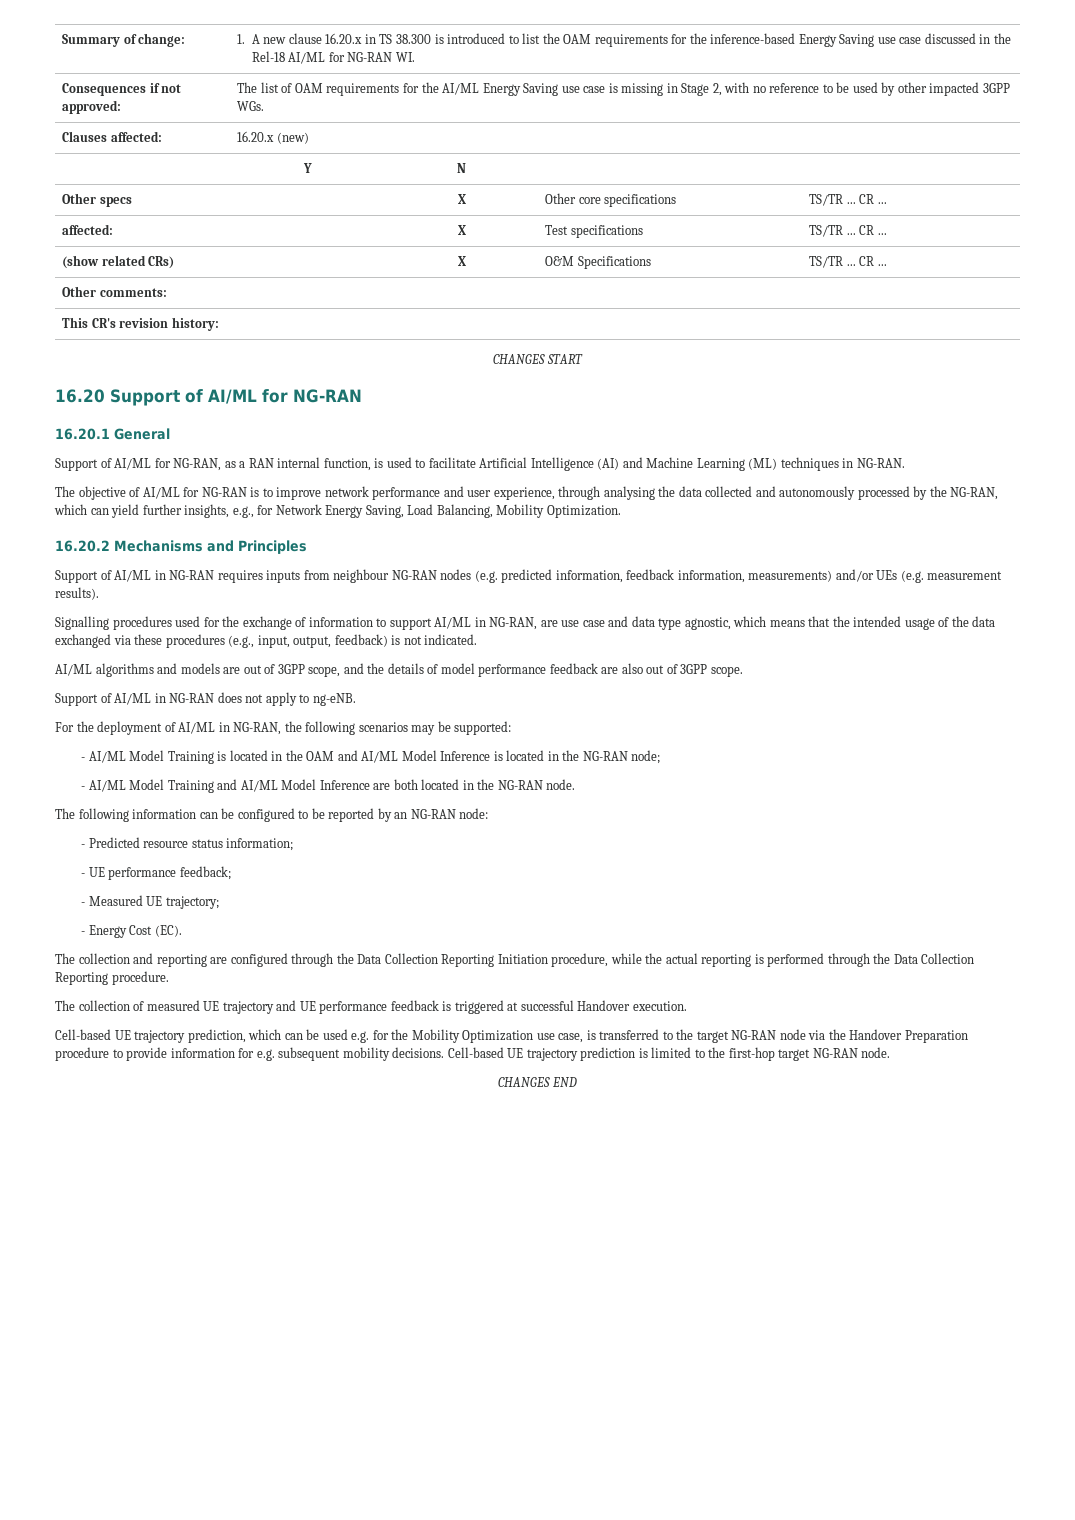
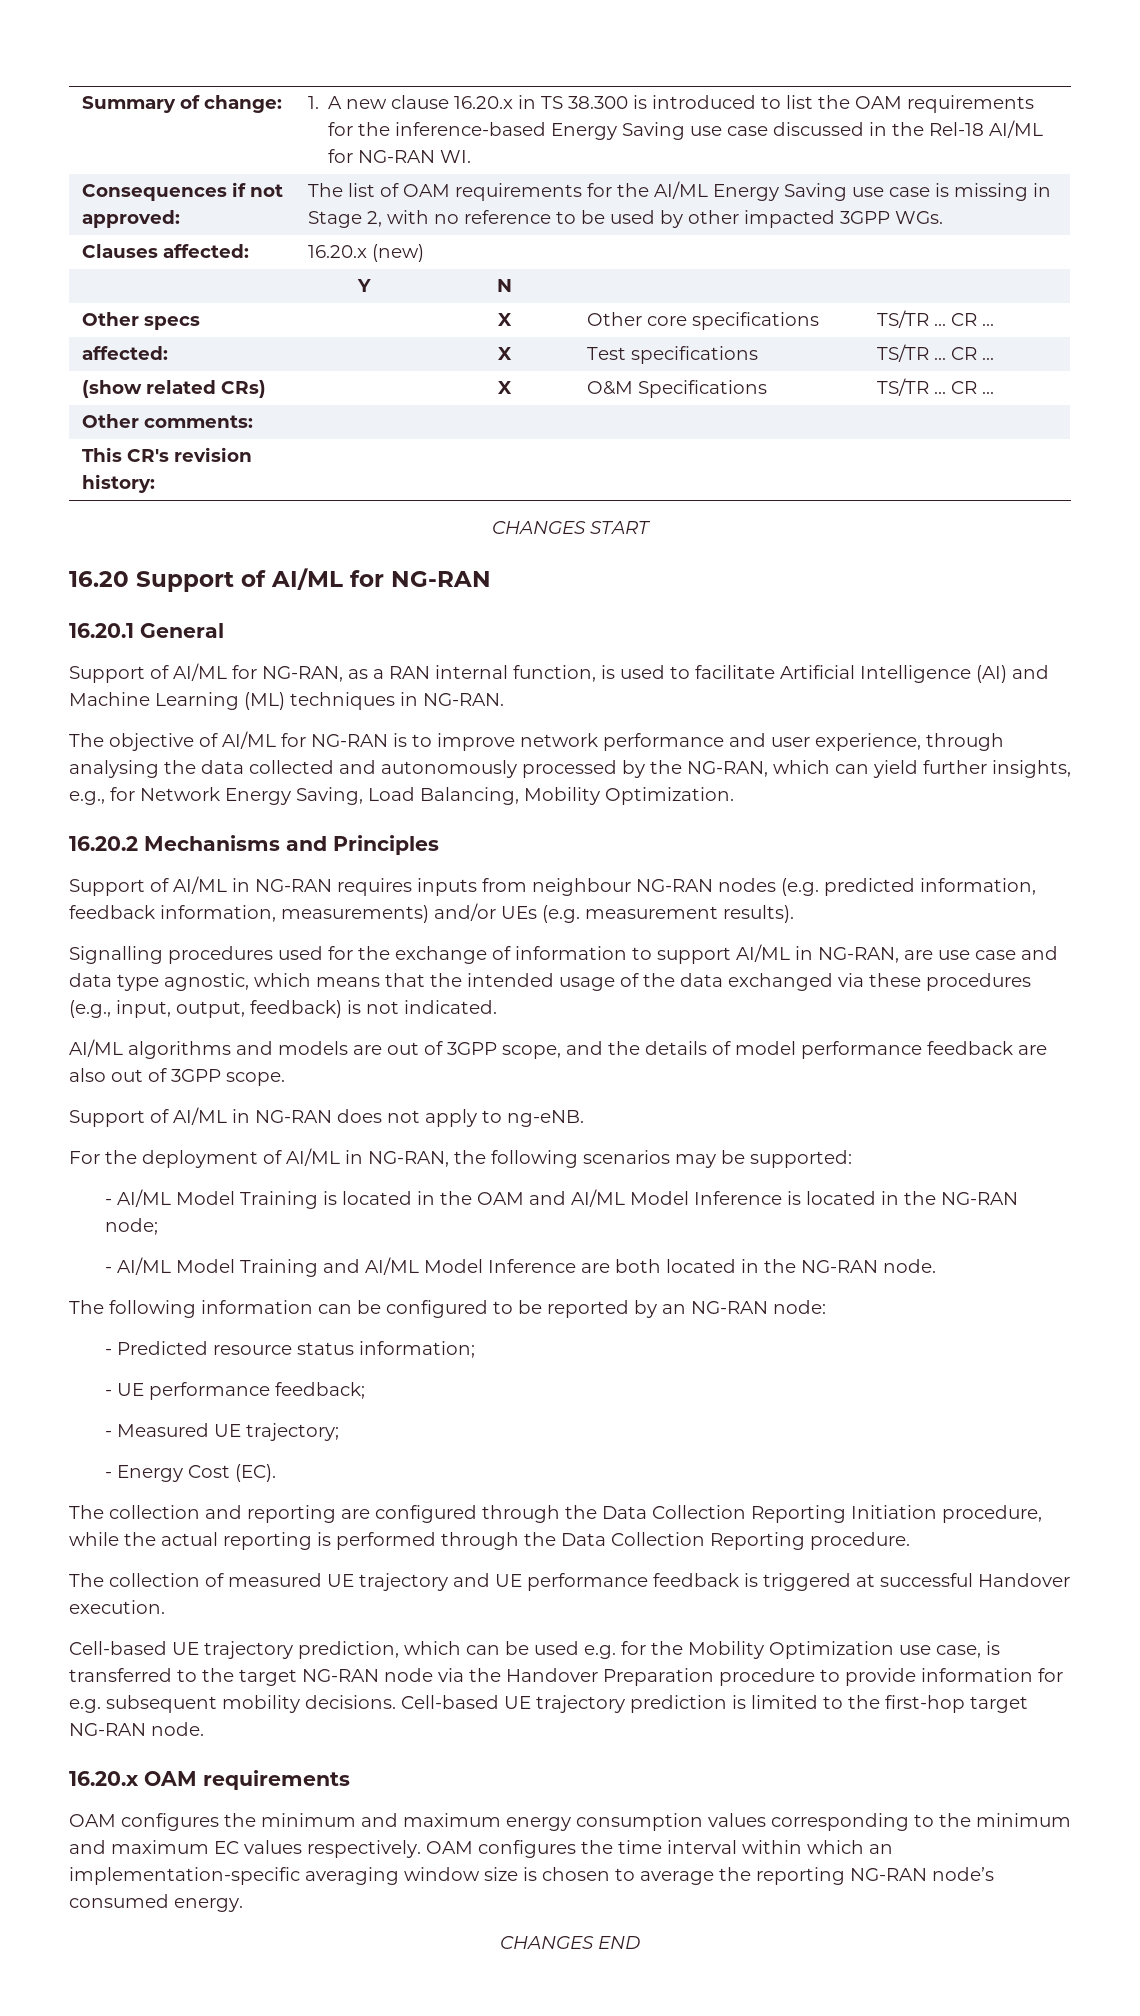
+ 16.20.x OAM requirements
+ OAM configures the minimum and maximum energy consumption values corresponding to the minimum and maximum EC values respectively. OAM configures the time interval within which an implementation-specific averaging window size is chosen to average the reporting NG-RAN node’s consumed energy.

